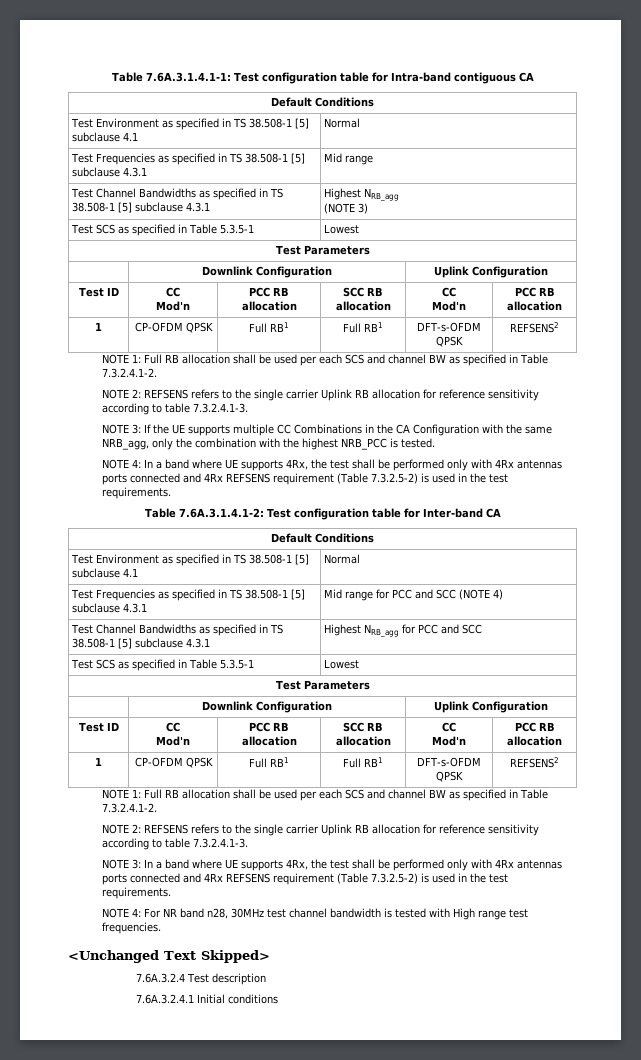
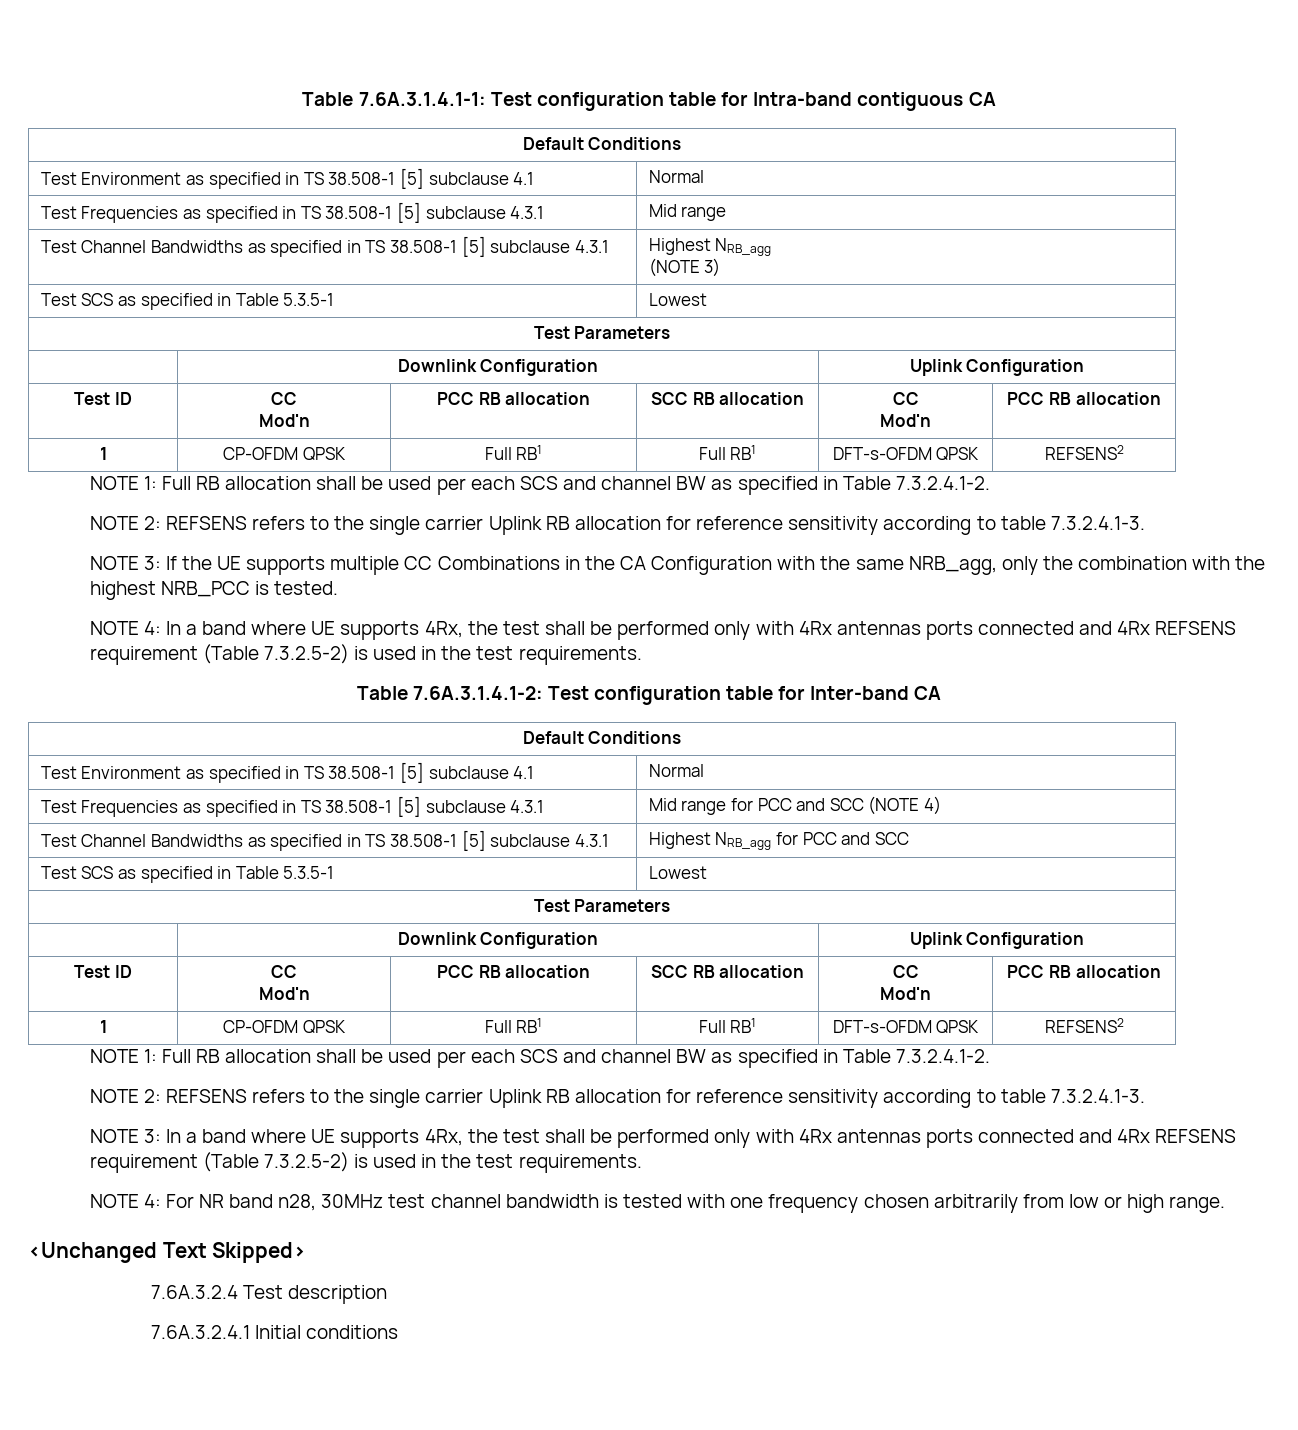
- NOTE 4: For NR band n28, 30MHz test channel bandwidth is tested with High range test frequencies.
+ NOTE 4: For NR band n28, 30MHz test channel bandwidth is tested with one frequency chosen arbitrarily from low or high range.

